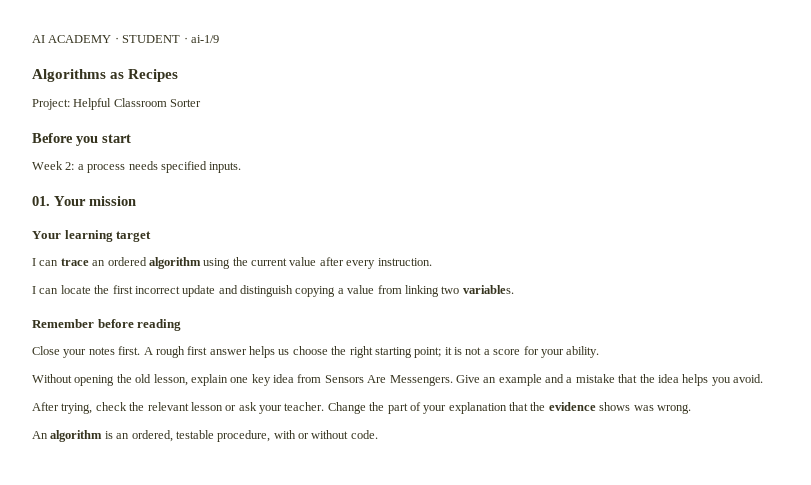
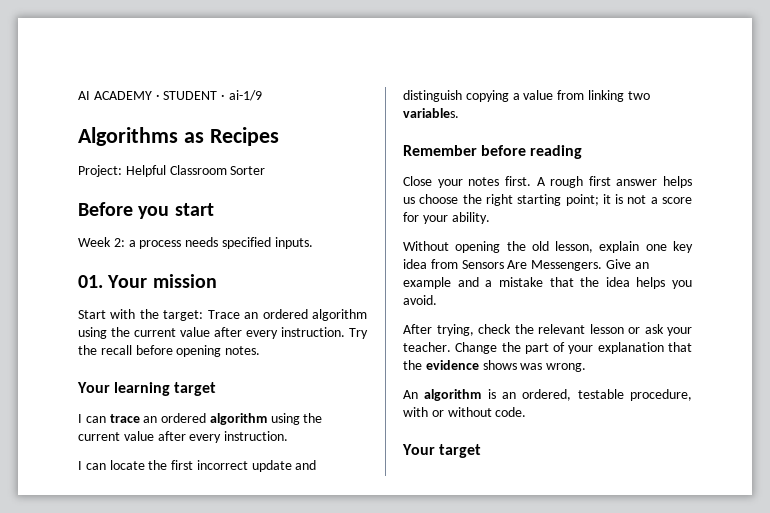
+ Start with the target: Trace an ordered algorithm using the current value after every instruction. Try the recall before opening notes.
+ Your target

